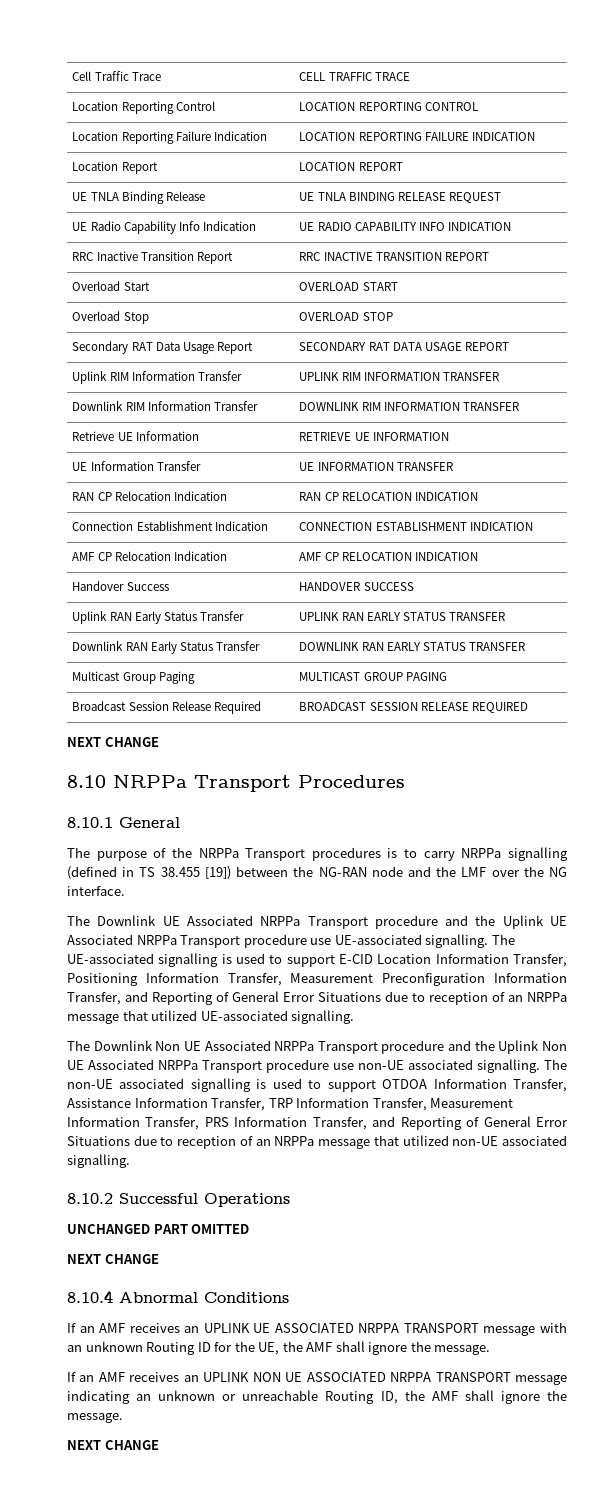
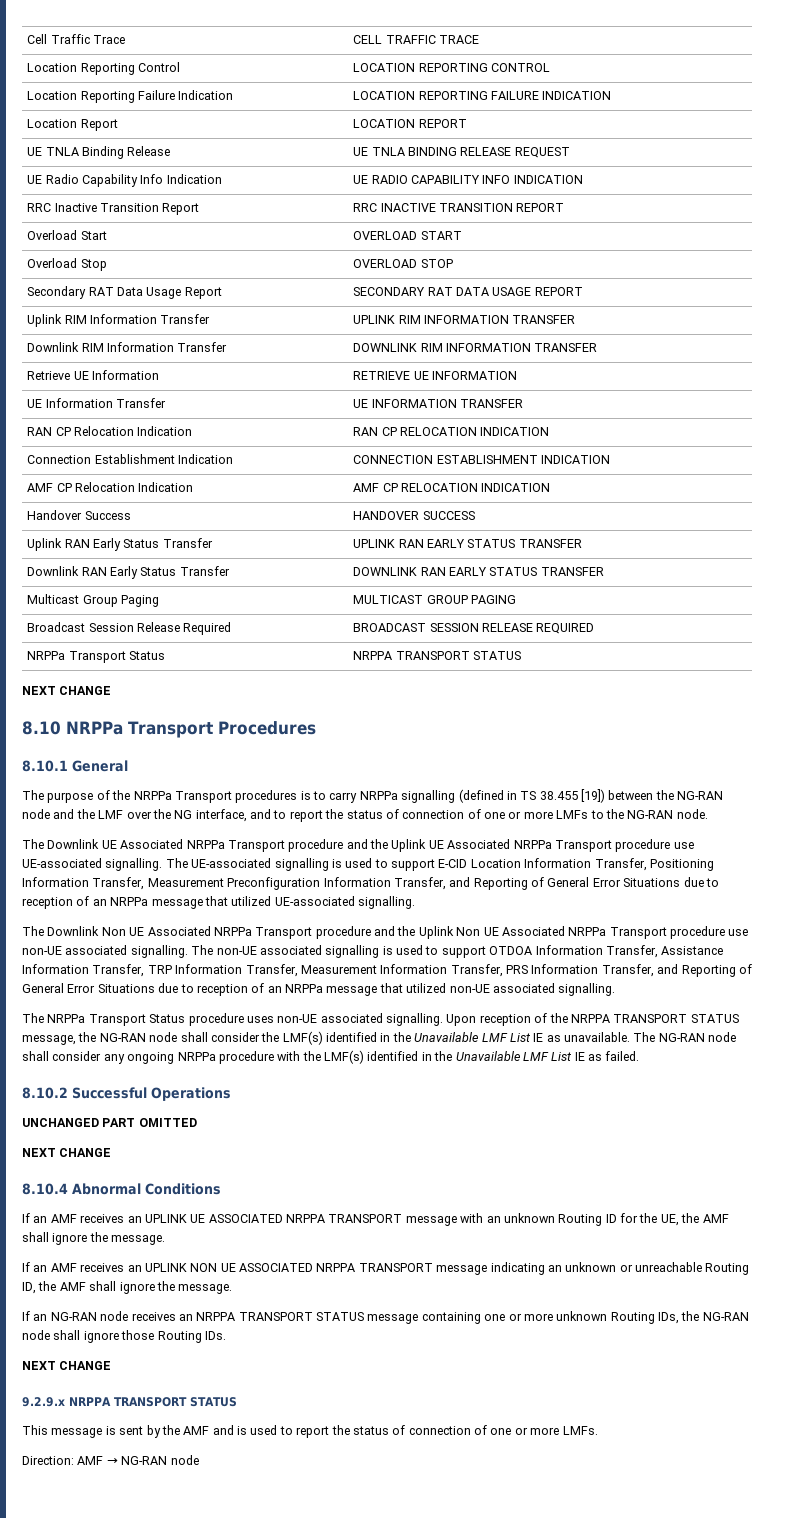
+ NRPPa Transport Status | NRPPA TRANSPORT STATUS
- The purpose of the NRPPa Transport procedures is to carry NRPPa signalling (defined in TS 38.455 [19]) between the NG-RAN node and the LMF over the NG interface.
+ The purpose of the NRPPa Transport procedures is to carry NRPPa signalling (defined in TS 38.455 [19]) between the NG-RAN node and the LMF over the NG interface, and to report the status of connection of one or more LMFs to the NG-RAN node.
+ The NRPPa Transport Status procedure uses non-UE associated signalling. Upon reception of the NRPPA TRANSPORT STATUS message, the NG-RAN node shall consider the LMF(s) identified in the Unavailable LMF List IE as unavailable. The NG-RAN node shall consider any ongoing NRPPa procedure with the LMF(s) identified in the Unavailable LMF List IE as failed.
  If an AMF receives an UPLINK NON UE ASSOCIATED NRPPA TRANSPORT message indicating an unknown or unreachable Routing ID, the AMF shall ignore the message.
+ If an NG-RAN node receives an NRPPA TRANSPORT STATUS message containing one or more unknown Routing IDs, the NG-RAN node shall ignore those Routing IDs.
  NEXT CHANGE
+ 9.2.9.x NRPPA TRANSPORT STATUS
+ This message is sent by the AMF and is used to report the status of connection of one or more LMFs.
+ Direction: AMF → NG-RAN node

